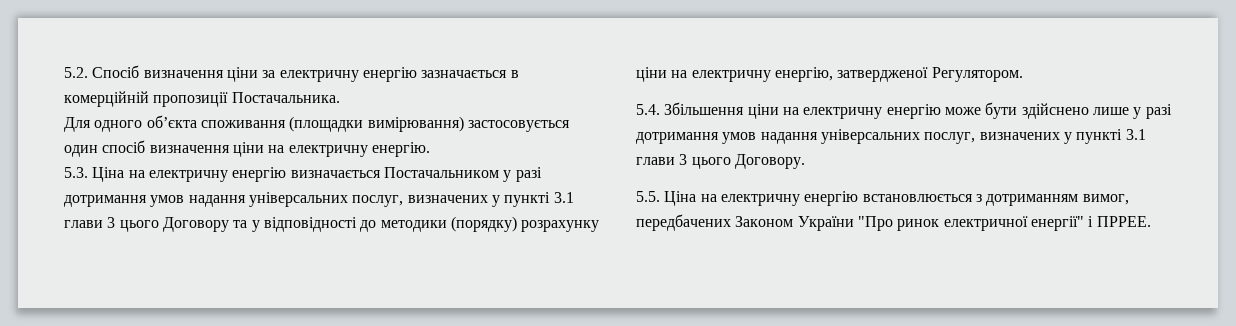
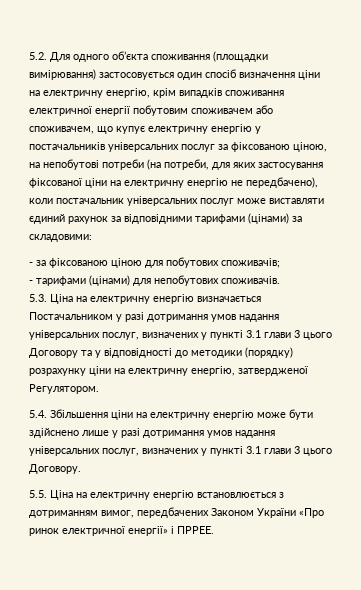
- 5.2. Спосіб визначення ціни за електричну енергію зазначається в комерційній пропозиції Постачальника.
- Для одного об’єкта споживання (площадки вимірювання) застосовується один спосіб визначення ціни на електричну енергію.
+ 5.2. Для одного об’єкта споживання (площадки вимірювання) застосовується один спосіб визначення ціни на електричну енергію, крім випадків споживання електричної енергії побутовим споживачем або споживачем, що купує електричну енергію у постачальників універсальних послуг за фіксованою ціною, на непобутові потреби (на потреби, для яких застосування фіксованої ціни на електричну енергію не передбачено), коли постачальник універсальних послуг може виставляти єдиний рахунок за відповідними тарифами (цінами) за складовими:
+ - за фіксованою ціною для побутових споживачів;
+ - тарифами (цінами) для непобутових споживачів.
- 5.5. Ціна на електричну енергію встановлюється з дотриманням вимог, передбачених Законом України "Про ринок електричної енергії" і ПРРЕЕ.
+ 5.5. Ціна на електричну енергію встановлюється з дотриманням вимог, передбачених Законом України «Про ринок електричної енергії» і ПРРЕЕ.

